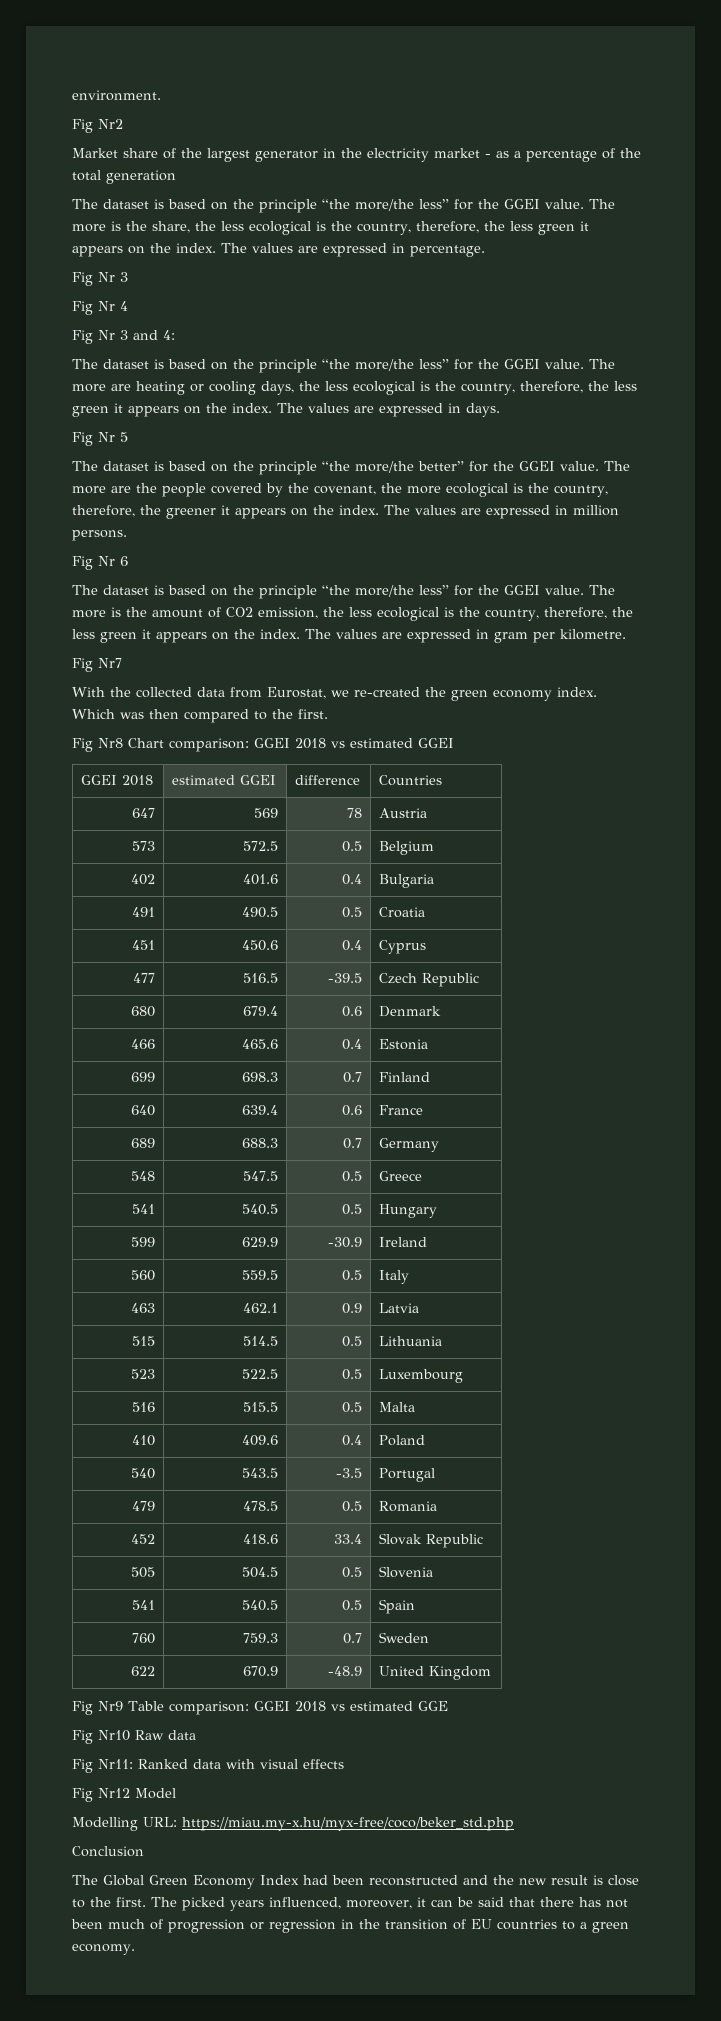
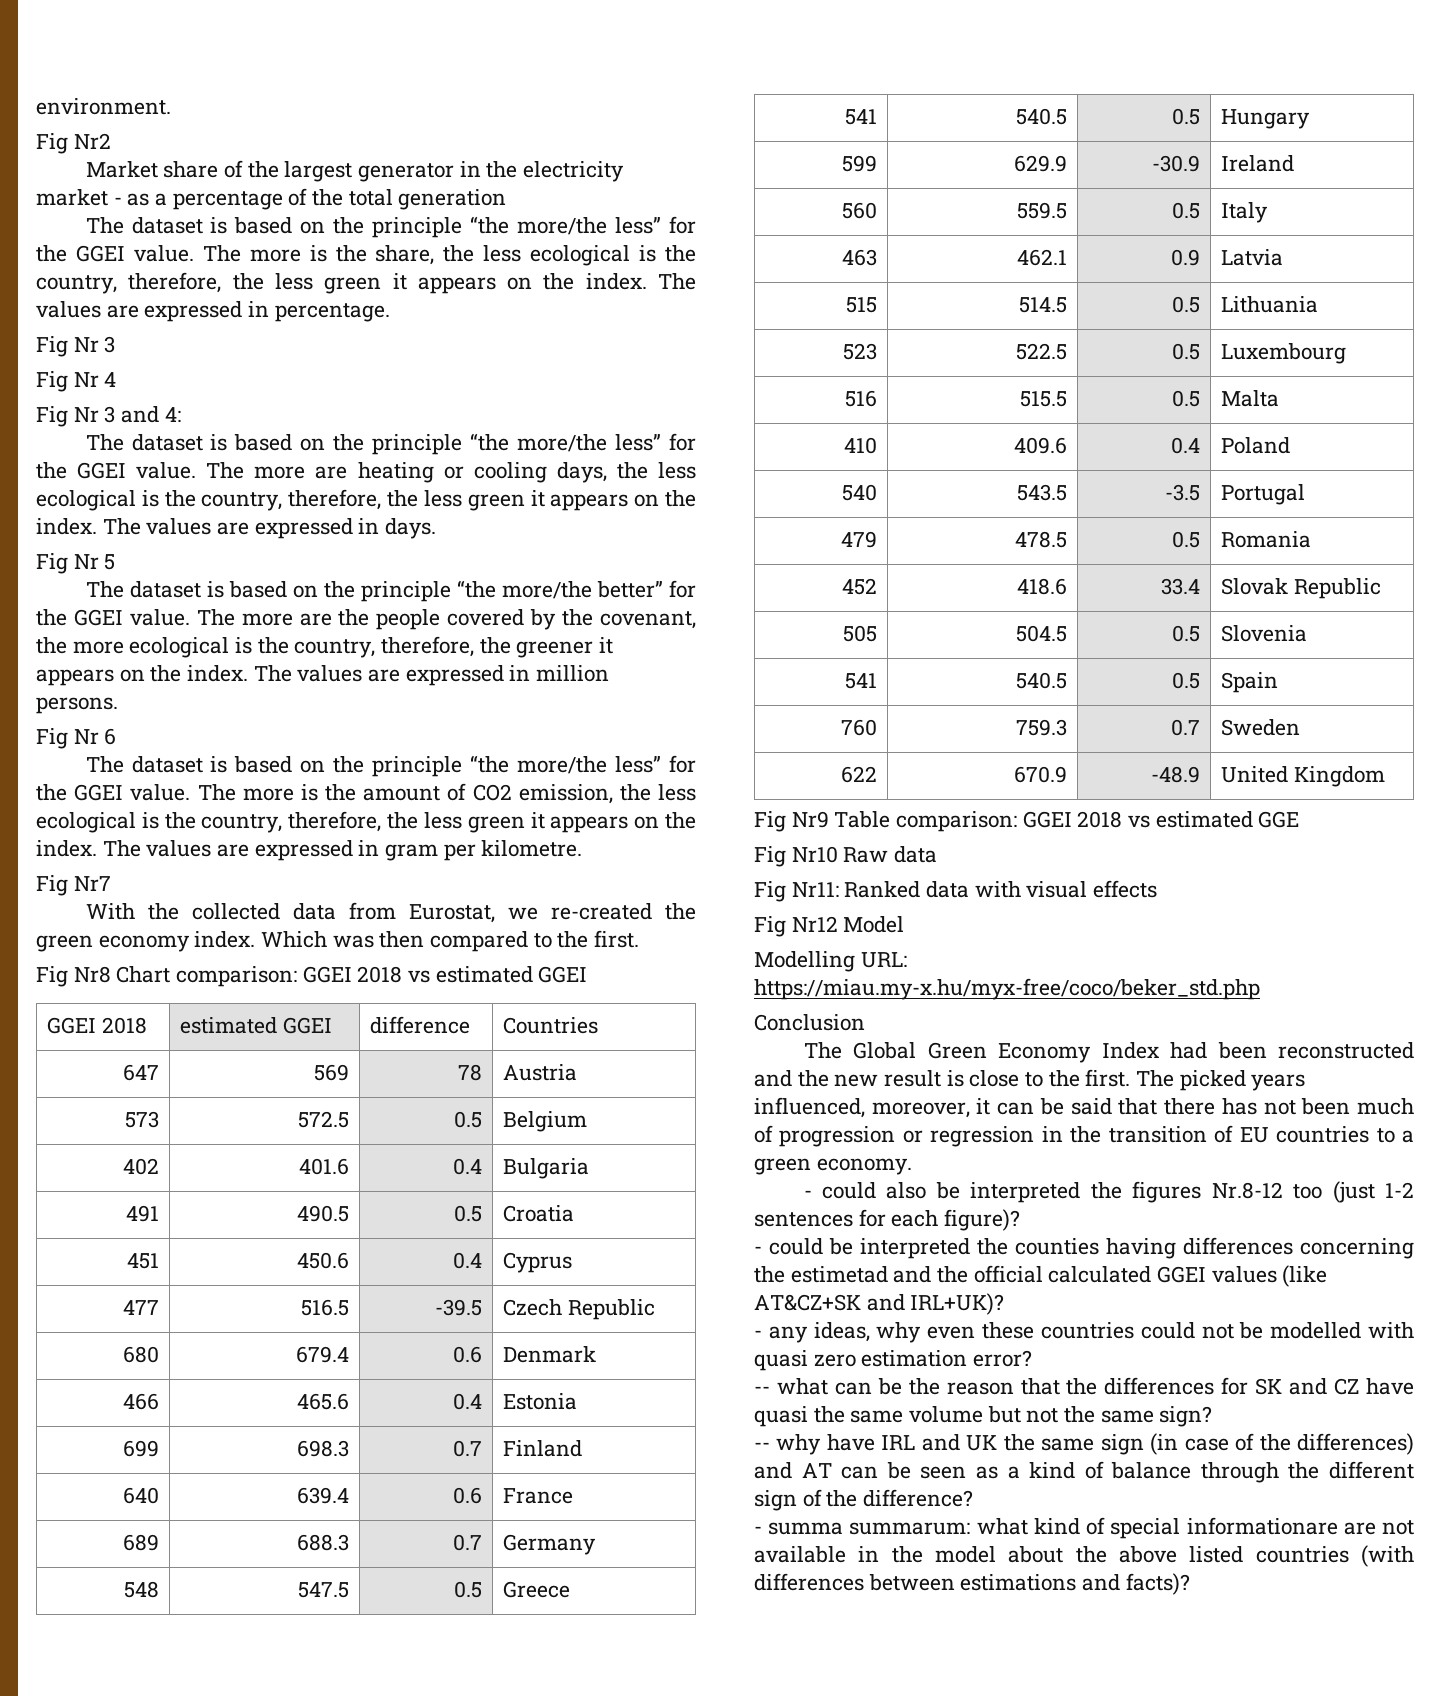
+ - could also be interpreted the figures Nr.8-12 too (just 1-2 sentences for each figure)?
+ - could be interpreted the counties having differences concerning the estimetad and the official calculated GGEI values (like AT&CZ+SK and IRL+UK)?
+ - any ideas, why even these countries could not be modelled with quasi zero estimation error?
+ -- what can be the reason that the differences for SK and CZ have quasi the same volume but not the same sign?
+ -- why have IRL and UK the same sign (in case of the differences) and AT can be seen as a kind of balance through the different sign of the difference?
+ - summa summarum: what kind of special informationare are not available in the model about the above listed countries (with differences between estimations and facts)?

